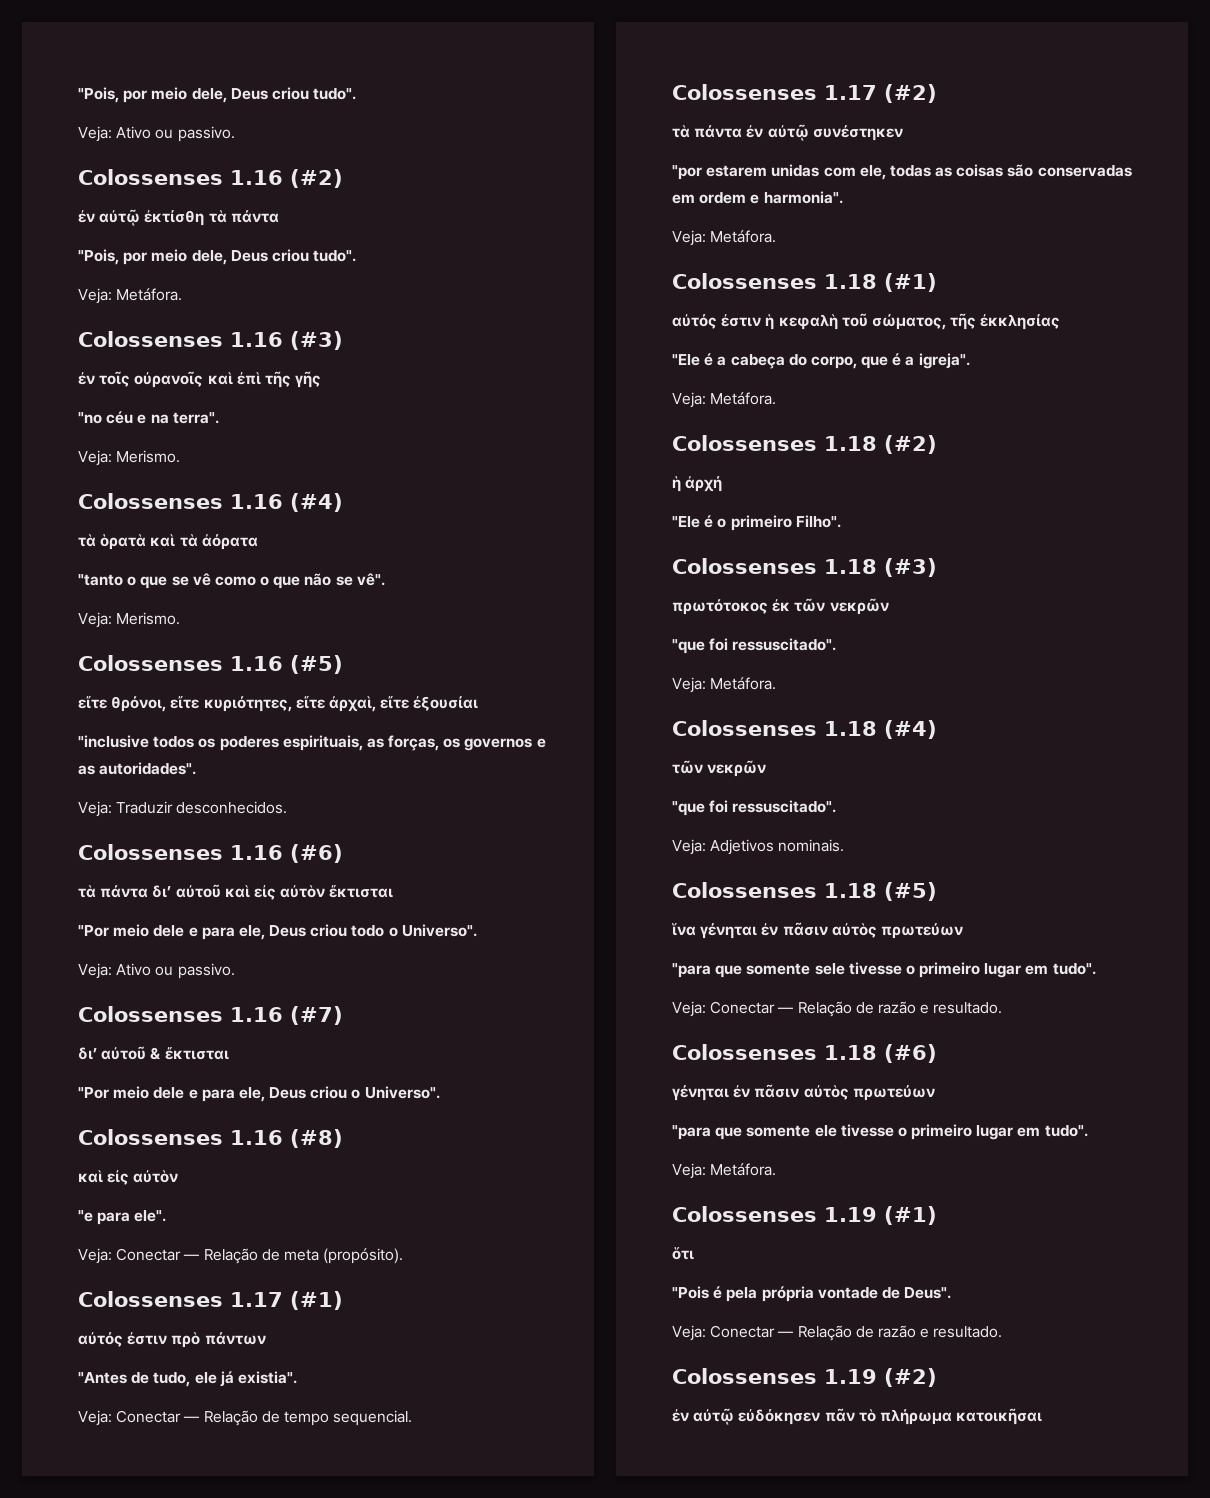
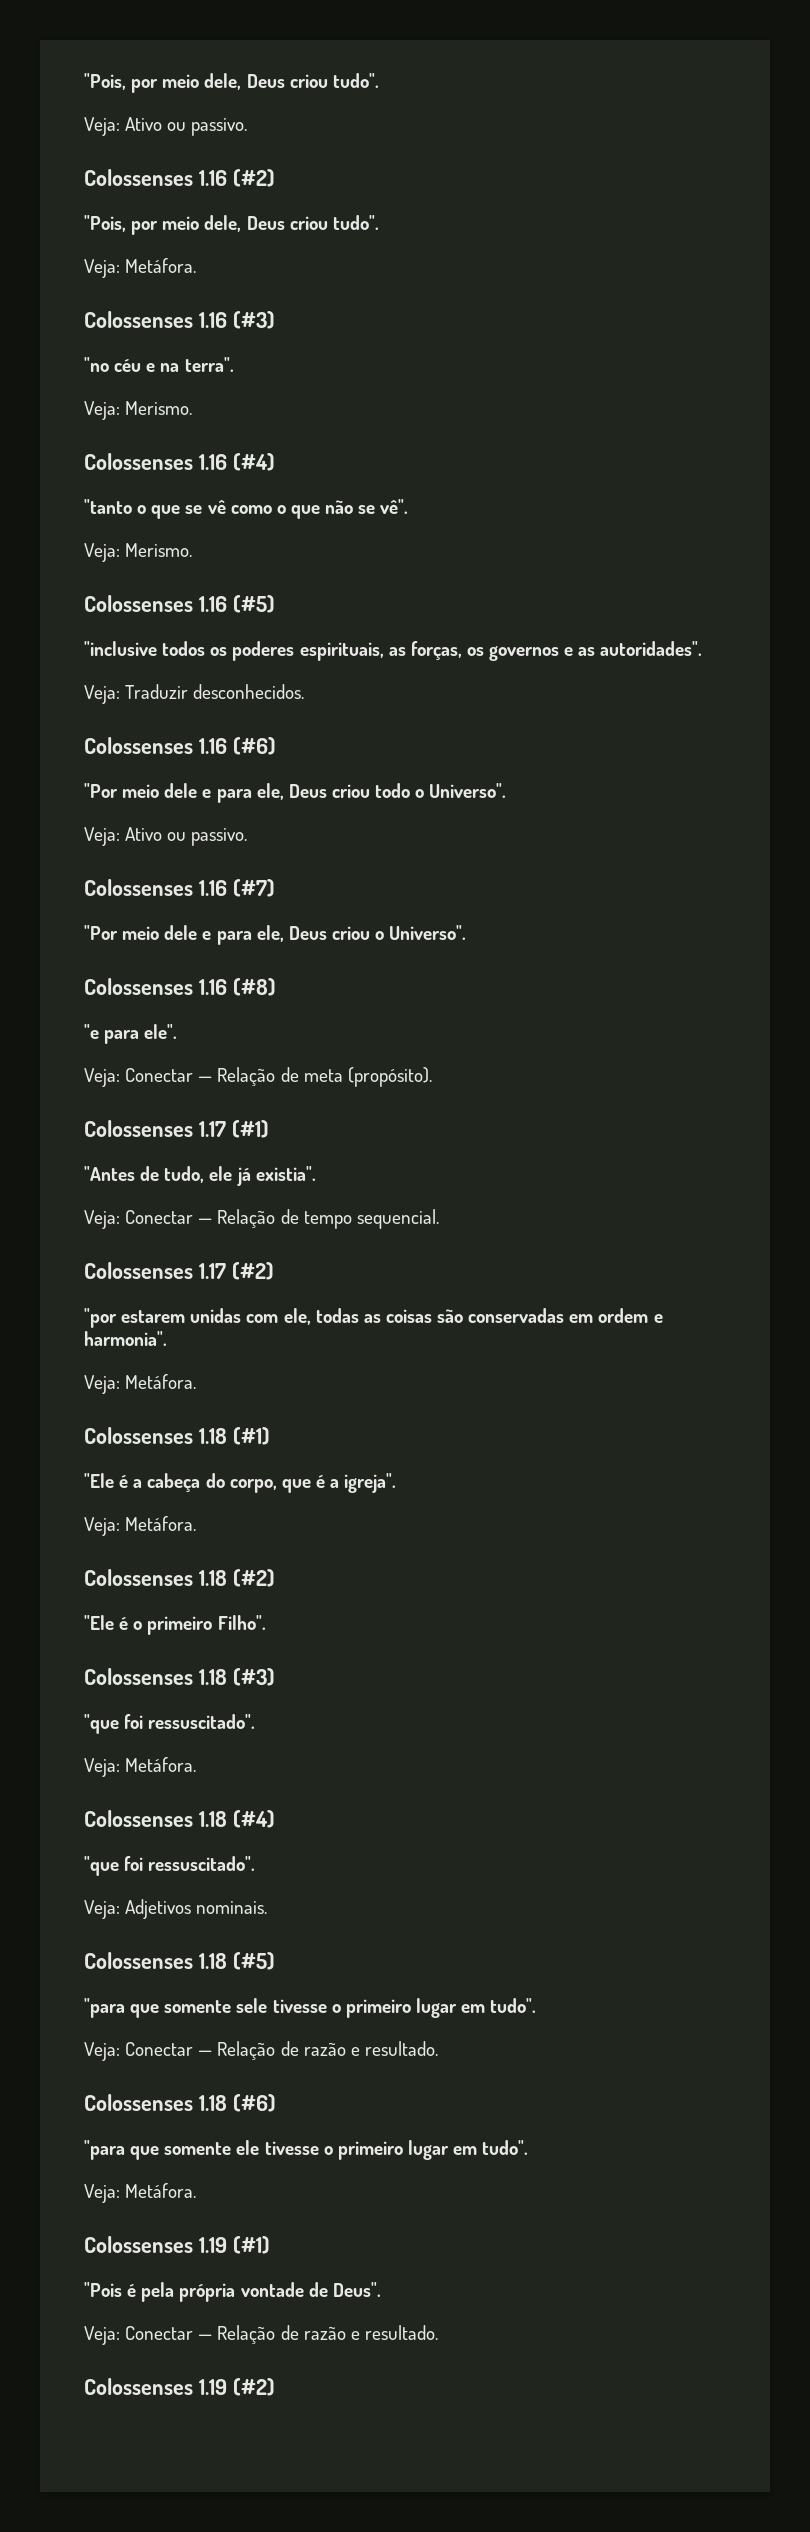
- ἐν αὐτῷ ἐκτίσθη τὰ πάντα
- ἐν τοῖς οὐρανοῖς καὶ ἐπὶ τῆς γῆς
- τὰ ὁρατὰ καὶ τὰ ἀόρατα
- εἴτε θρόνοι, εἴτε κυριότητες, εἴτε ἀρχαὶ, εἴτε ἐξουσίαι
- τὰ πάντα δι’ αὐτοῦ καὶ εἰς αὐτὸν ἔκτισται
- δι’ αὐτοῦ & ἔκτισται
  Colossenses 1.16 (#8)
- καὶ εἰς αὐτὸν
- αὐτός ἐστιν πρὸ πάντων
- τὰ πάντα ἐν αὐτῷ συνέστηκεν
- αὐτός ἐστιν ἡ κεφαλὴ τοῦ σώματος, τῆς ἐκκλησίας
- ἡ ἀρχή
- πρωτότοκος ἐκ τῶν νεκρῶν
  Colossenses 1.18 (#4)
- τῶν νεκρῶν
- ἵνα γένηται ἐν πᾶσιν αὐτὸς πρωτεύων
  Colossenses 1.18 (#6)
- γένηται ἐν πᾶσιν αὐτὸς πρωτεύων
- ὅτι
- ἐν αὐτῷ εὐδόκησεν πᾶν τὸ πλήρωμα κατοικῆσαι

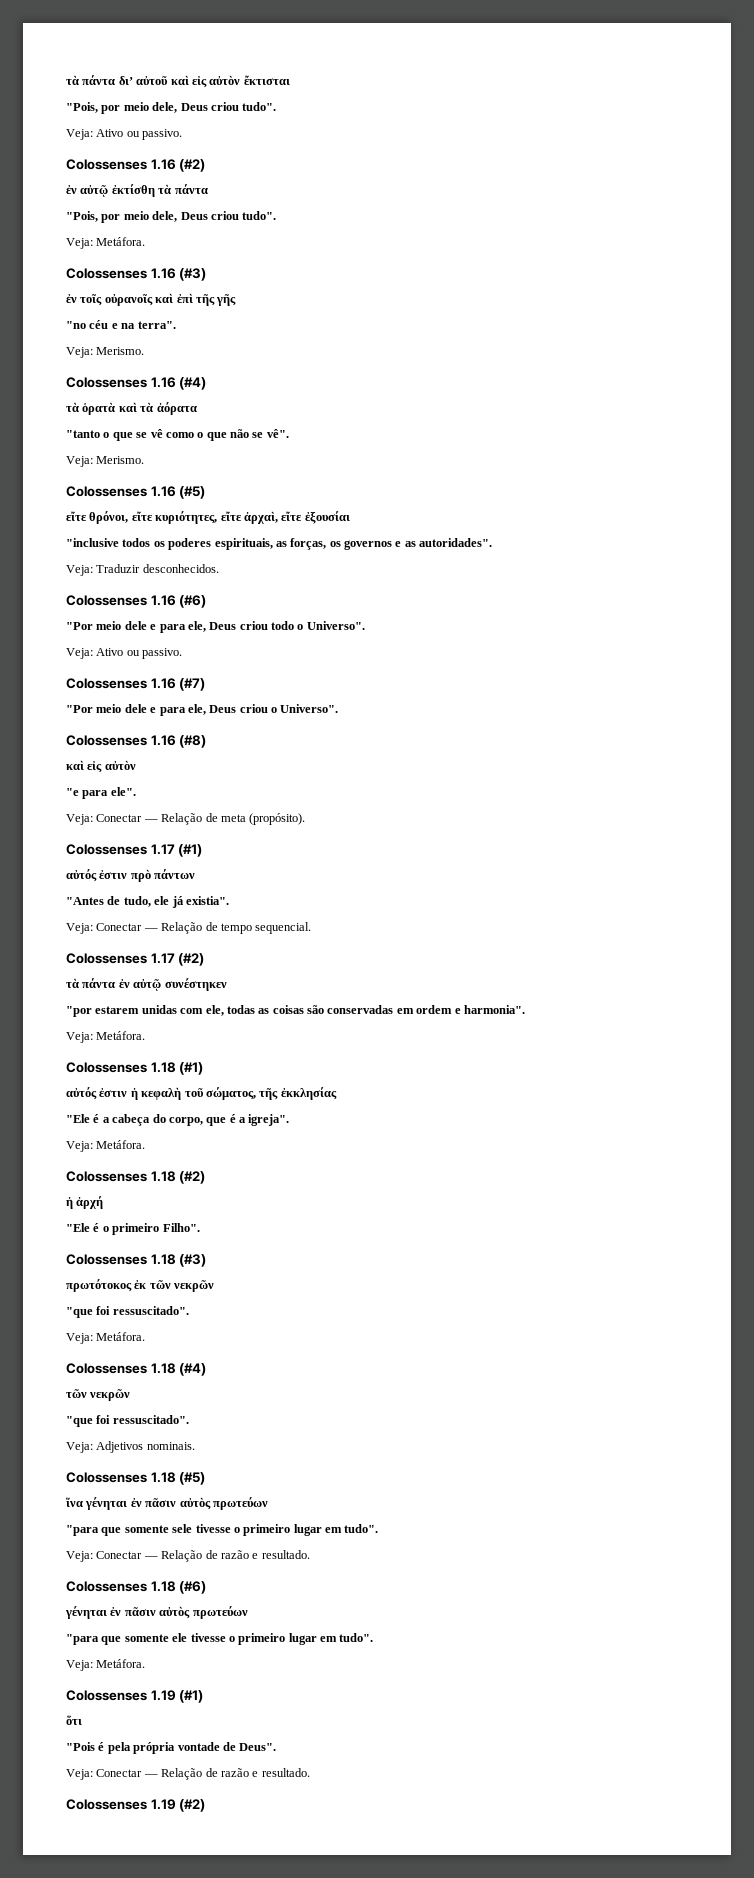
+ τὰ πάντα δι’ αὐτοῦ καὶ εἰς αὐτὸν ἔκτισται
+ ἐν αὐτῷ ἐκτίσθη τὰ πάντα
+ ἐν τοῖς οὐρανοῖς καὶ ἐπὶ τῆς γῆς
+ τὰ ὁρατὰ καὶ τὰ ἀόρατα
+ εἴτε θρόνοι, εἴτε κυριότητες, εἴτε ἀρχαὶ, εἴτε ἐξουσίαι
  Colossenses 1.16 (#8)
+ καὶ εἰς αὐτὸν
+ αὐτός ἐστιν πρὸ πάντων
+ τὰ πάντα ἐν αὐτῷ συνέστηκεν
+ αὐτός ἐστιν ἡ κεφαλὴ τοῦ σώματος, τῆς ἐκκλησίας
+ ἡ ἀρχή
+ πρωτότοκος ἐκ τῶν νεκρῶν
  Colossenses 1.18 (#4)
+ τῶν νεκρῶν
+ ἵνα γένηται ἐν πᾶσιν αὐτὸς πρωτεύων
  Colossenses 1.18 (#6)
+ γένηται ἐν πᾶσιν αὐτὸς πρωτεύων
+ ὅτι

